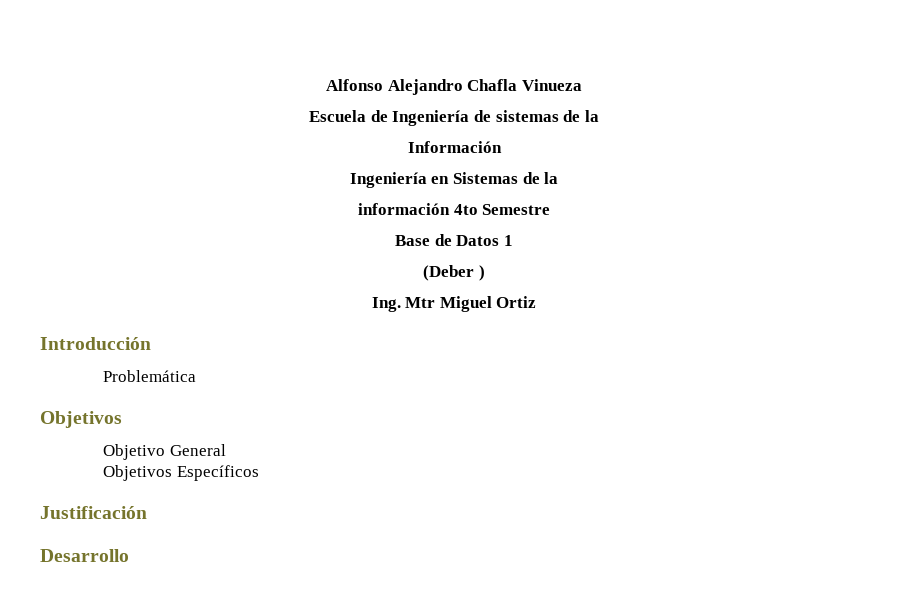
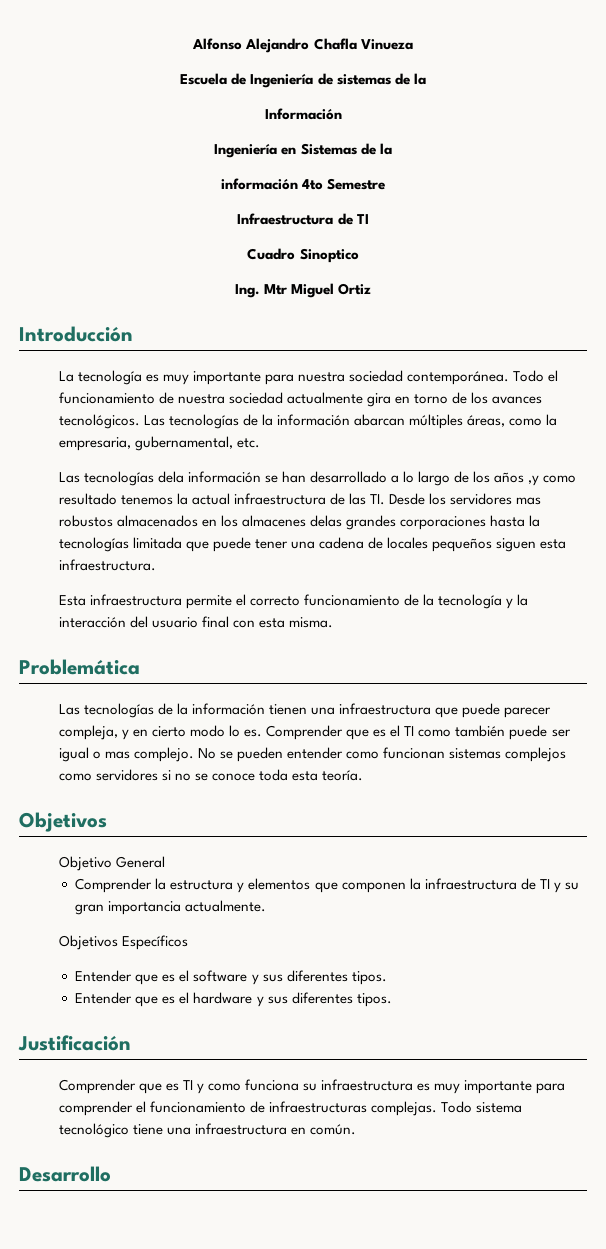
- Base de Datos 1
- (Deber )
+ Infraestructura de TI
+ Cuadro Sinoptico
+ La tecnología es muy importante para nuestra sociedad contemporánea. Todo el funcionamiento de nuestra sociedad actualmente gira en torno de los avances tecnológicos. Las tecnologías de la información abarcan múltiples áreas, como la empresaria, gubernamental, etc.
+ Las tecnologías dela información se han desarrollado a lo largo de los años ,y como resultado tenemos la actual infraestructura de las TI. Desde los servidores mas robustos almacenados en los almacenes delas grandes corporaciones hasta la tecnologías limitada que puede tener una cadena de locales pequeños siguen esta infraestructura.
+ Esta infraestructura permite el correcto funcionamiento de la tecnología y la interacción del usuario final con esta misma.
  Problemática
+ Las tecnologías de la información tienen una infraestructura que puede parecer compleja, y en cierto modo lo es. Comprender que es el TI como también puede ser igual o mas complejo. No se pueden entender como funcionan sistemas complejos como servidores si no se conoce toda esta teoría.
  Objetivos
  Objetivo General
+ Comprender la estructura y elementos que componen la infraestructura de TI y su gran importancia actualmente.
  Objetivos Específicos
+ Entender que es el software y sus diferentes tipos.
+ Entender que es el hardware y sus diferentes tipos.
  Justificación
+ Comprender que es TI y como funciona su infraestructura es muy importante para comprender el funcionamiento de infraestructuras complejas. Todo sistema tecnológico tiene una infraestructura en común.

